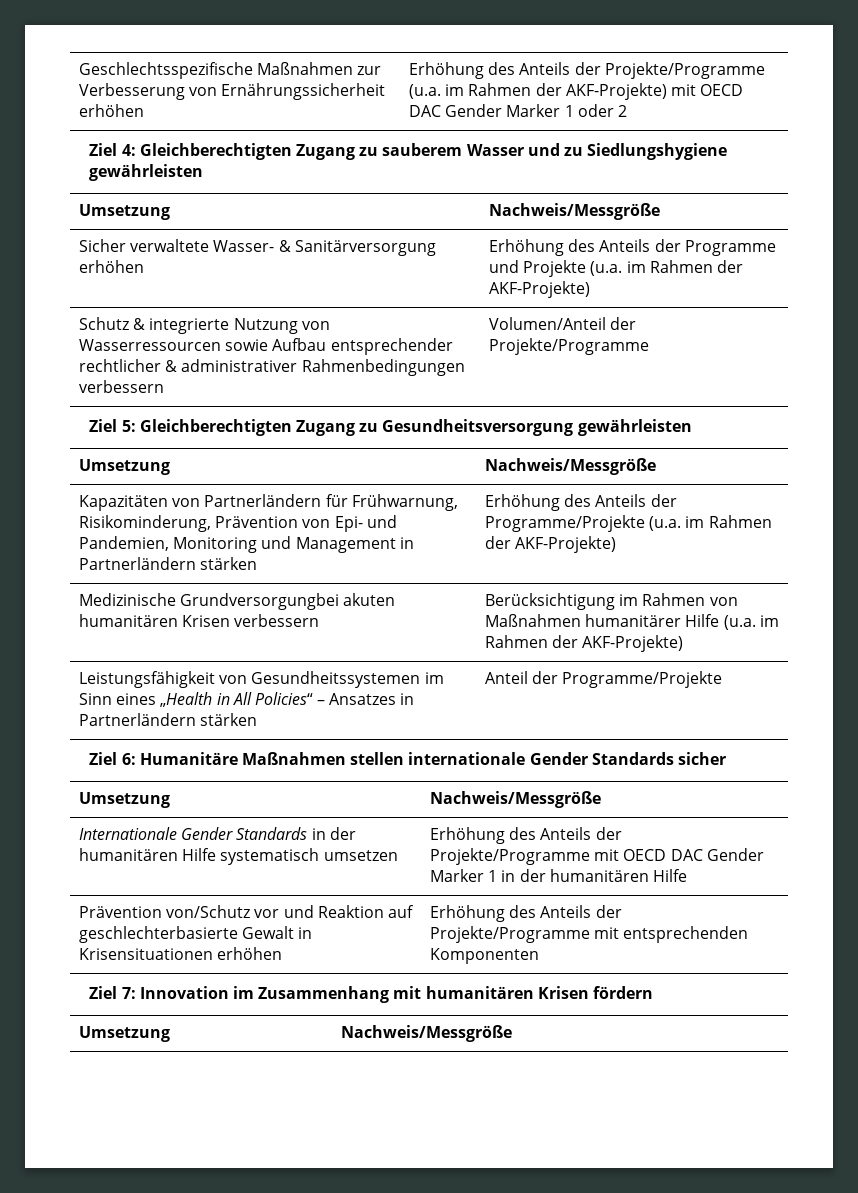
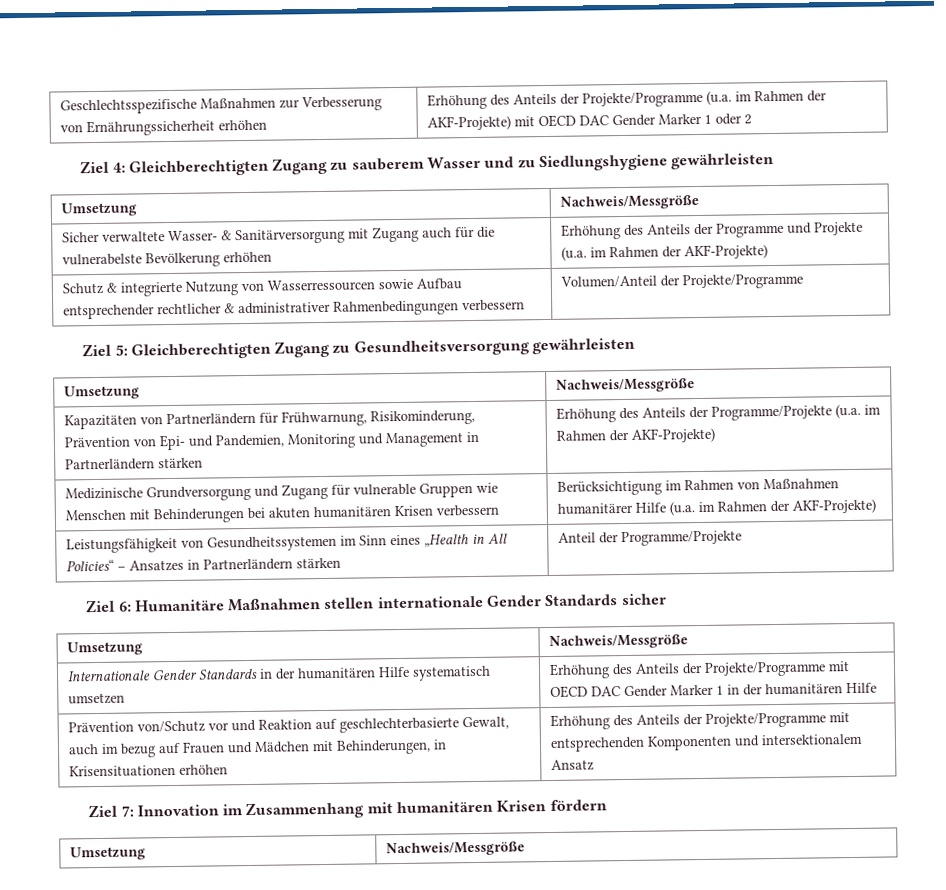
- Sicher verwaltete Wasser- & Sanitärversorgung erhöhen | Erhöhung des Anteils der Programme und Projekte (u.a. im Rahmen der AKF-Projekte)
+ Sicher verwaltete Wasser- & Sanitärversorgung mit Zugang auch für die vulnerabelste Bevölkerung erhöhen | Erhöhung des Anteils der Programme und Projekte (u.a. im Rahmen der AKF-Projekte)
- Medizinische Grundversorgungbei akuten humanitären Krisen verbessern | Berücksichtigung im Rahmen von Maßnahmen humanitärer Hilfe (u.a. im Rahmen der AKF-Projekte)
+ Medizinische Grundversorgung und Zugang für vulnerable Gruppen wie Menschen mit Behinderungen bei akuten humanitären Krisen verbessern | Berücksichtigung im Rahmen von Maßnahmen humanitärer Hilfe (u.a. im Rahmen der AKF-Projekte)
- Prävention von/Schutz vor und Reaktion auf geschlechterbasierte Gewalt in Krisensituationen erhöhen | Erhöhung des Anteils der Projekte/Programme mit entsprechenden Komponenten
+ Prävention von/Schutz vor und Reaktion auf geschlechterbasierte Gewalt, auch im bezug auf Frauen und Mädchen mit Behinderungen, in Krisensituationen erhöhen | Erhöhung des Anteils der Projekte/Programme mit entsprechenden Komponenten und intersektionalem Ansatz

